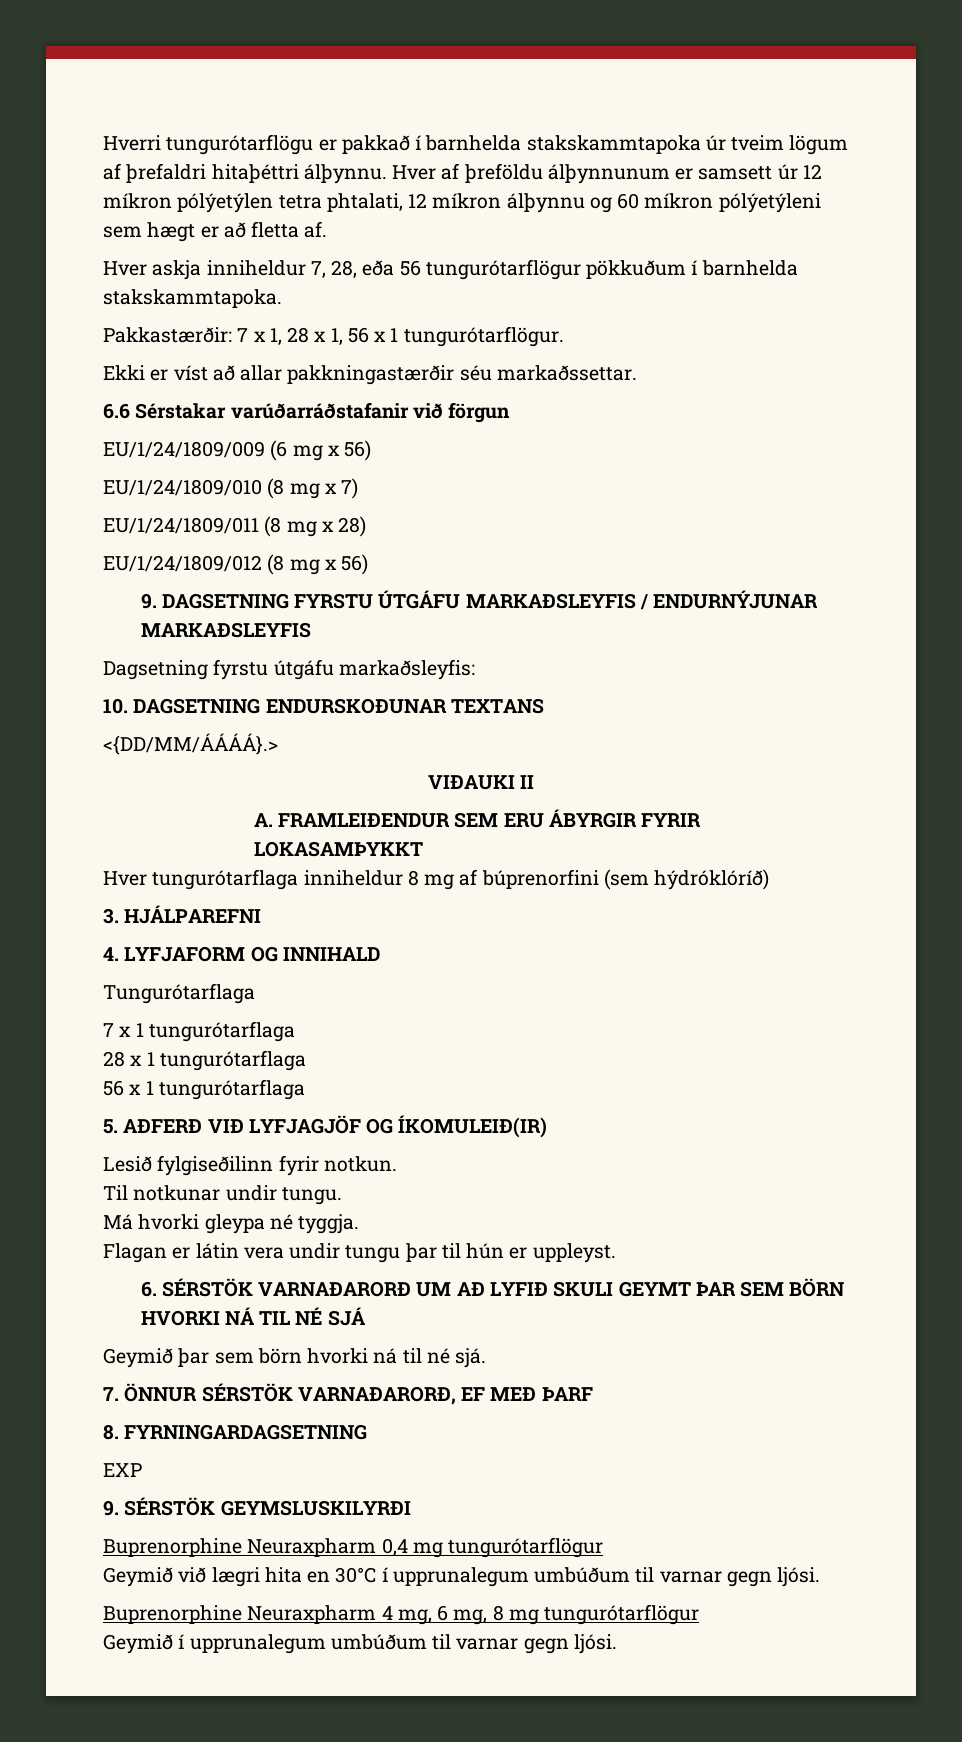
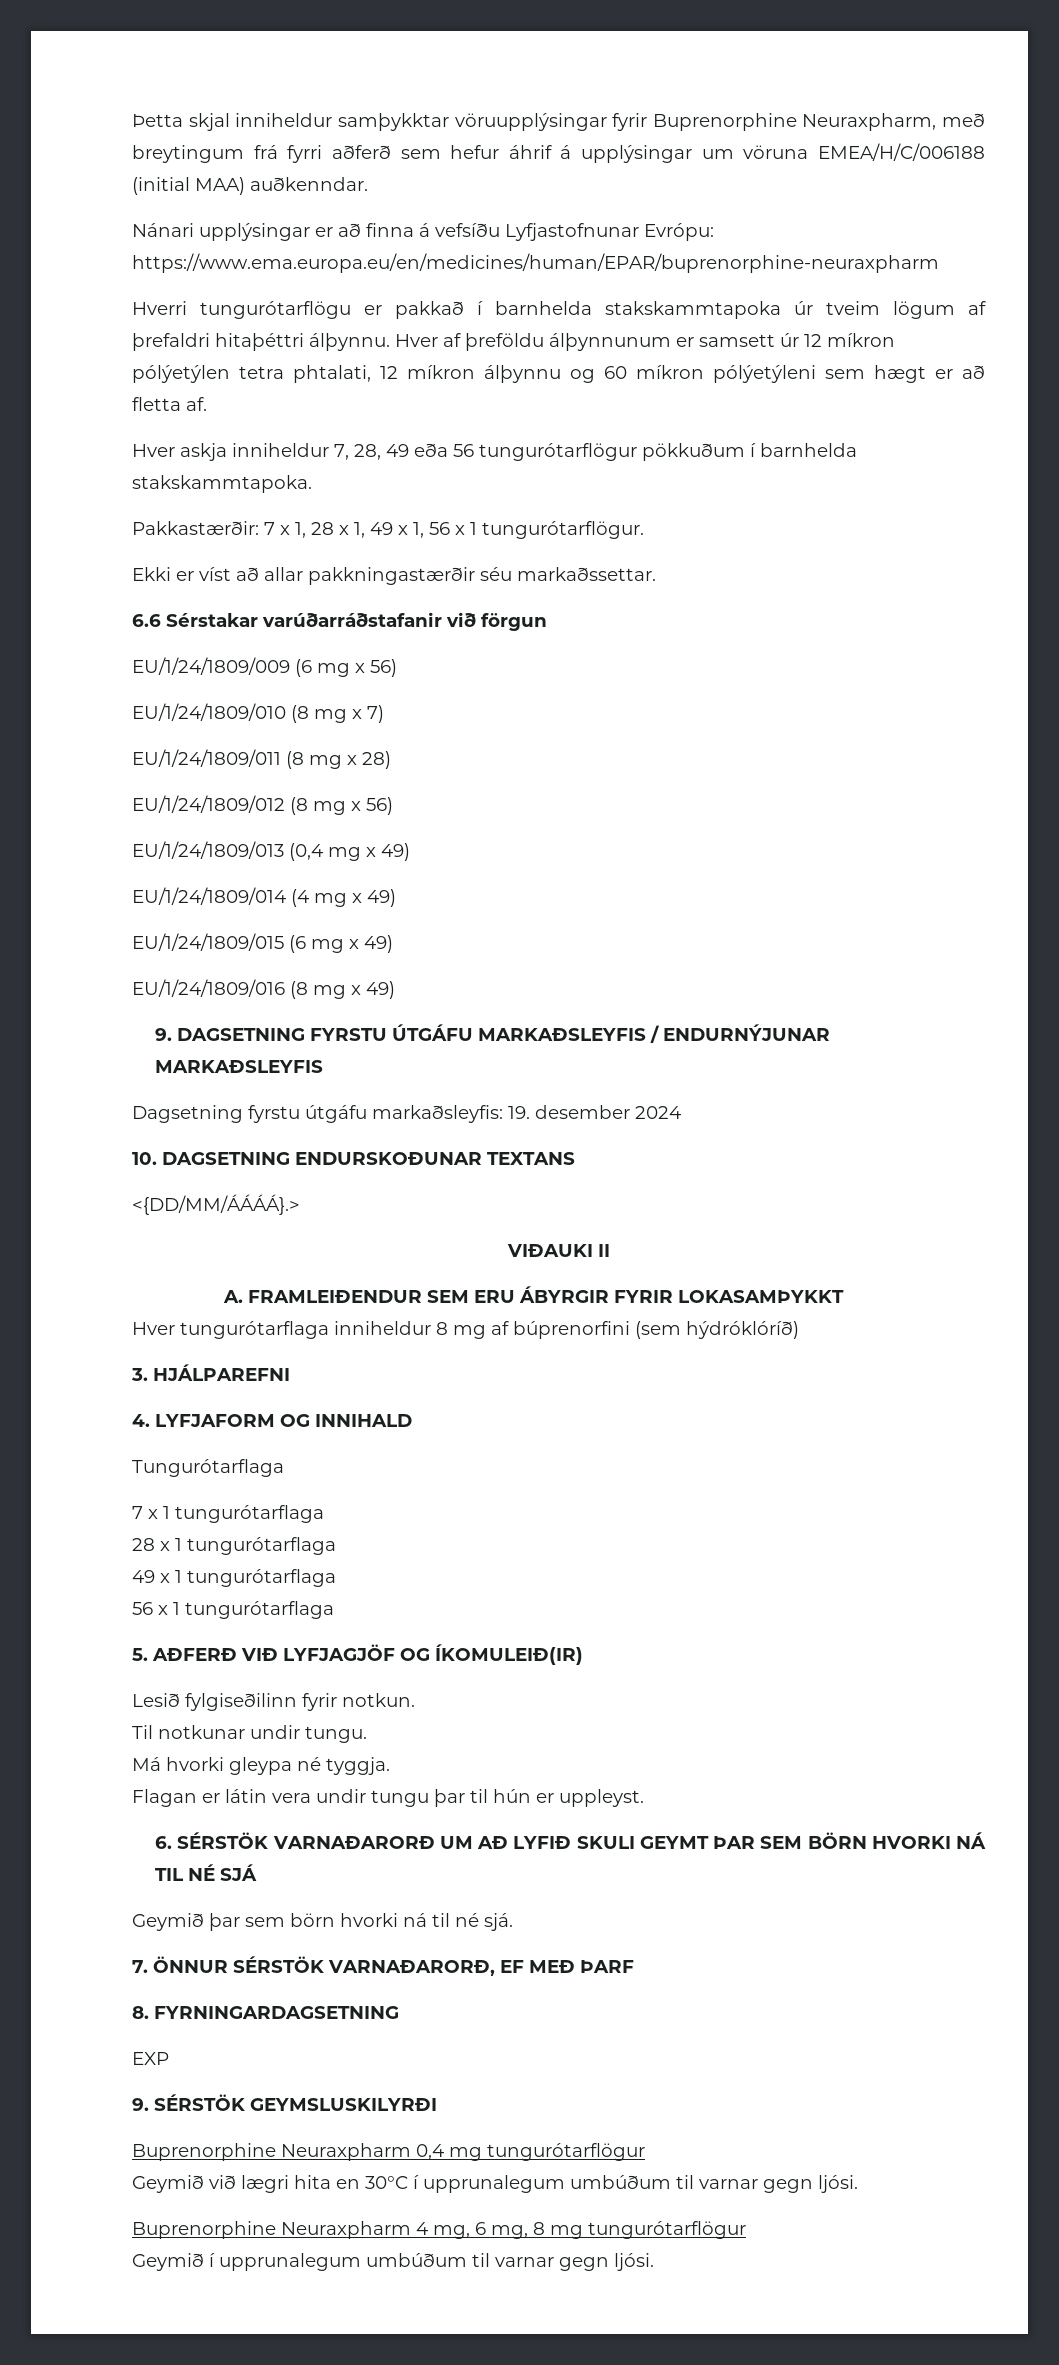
+ Þetta skjal inniheldur samþykktar vöruupplýsingar fyrir Buprenorphine Neuraxpharm, með breytingum frá fyrri aðferð sem hefur áhrif á upplýsingar um vöruna EMEA/H/C/006188 (initial MAA) auðkenndar.
+ Nánari upplýsingar er að finna á vefsíðu Lyfjastofnunar Evrópu: https://www.ema.europa.eu/en/medicines/human/EPAR/buprenorphine-neuraxpharm
- Hver askja inniheldur 7, 28, eða 56 tungurótarflögur pökkuðum í barnhelda stakskammtapoka.
+ Hver askja inniheldur 7, 28, 49 eða 56 tungurótarflögur pökkuðum í barnhelda stakskammtapoka.
- Pakkastærðir: 7 x 1, 28 x 1, 56 x 1 tungurótarflögur.
+ Pakkastærðir: 7 x 1, 28 x 1, 49 x 1, 56 x 1 tungurótarflögur.
+ EU/1/24/1809/013 (0,4 mg x 49)
+ EU/1/24/1809/014 (4 mg x 49)
+ EU/1/24/1809/015 (6 mg x 49)
+ EU/1/24/1809/016 (8 mg x 49)
- Dagsetning fyrstu útgáfu markaðsleyfis:
+ Dagsetning fyrstu útgáfu markaðsleyfis: 19. desember 2024
+ 49 x 1 tungurótarflaga

